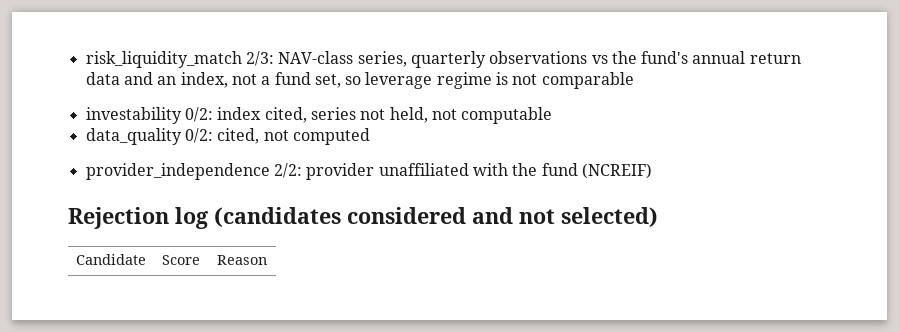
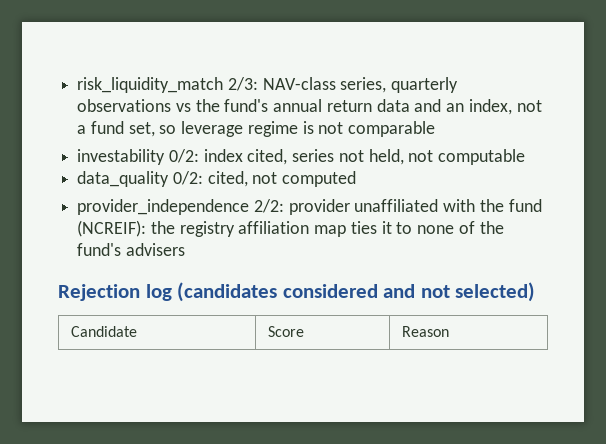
- provider_independence 2/2: provider unaffiliated with the fund (NCREIF)
+ provider_independence 2/2: provider unaffiliated with the fund (NCREIF): the registry affiliation map ties it to none of the fund's advisers

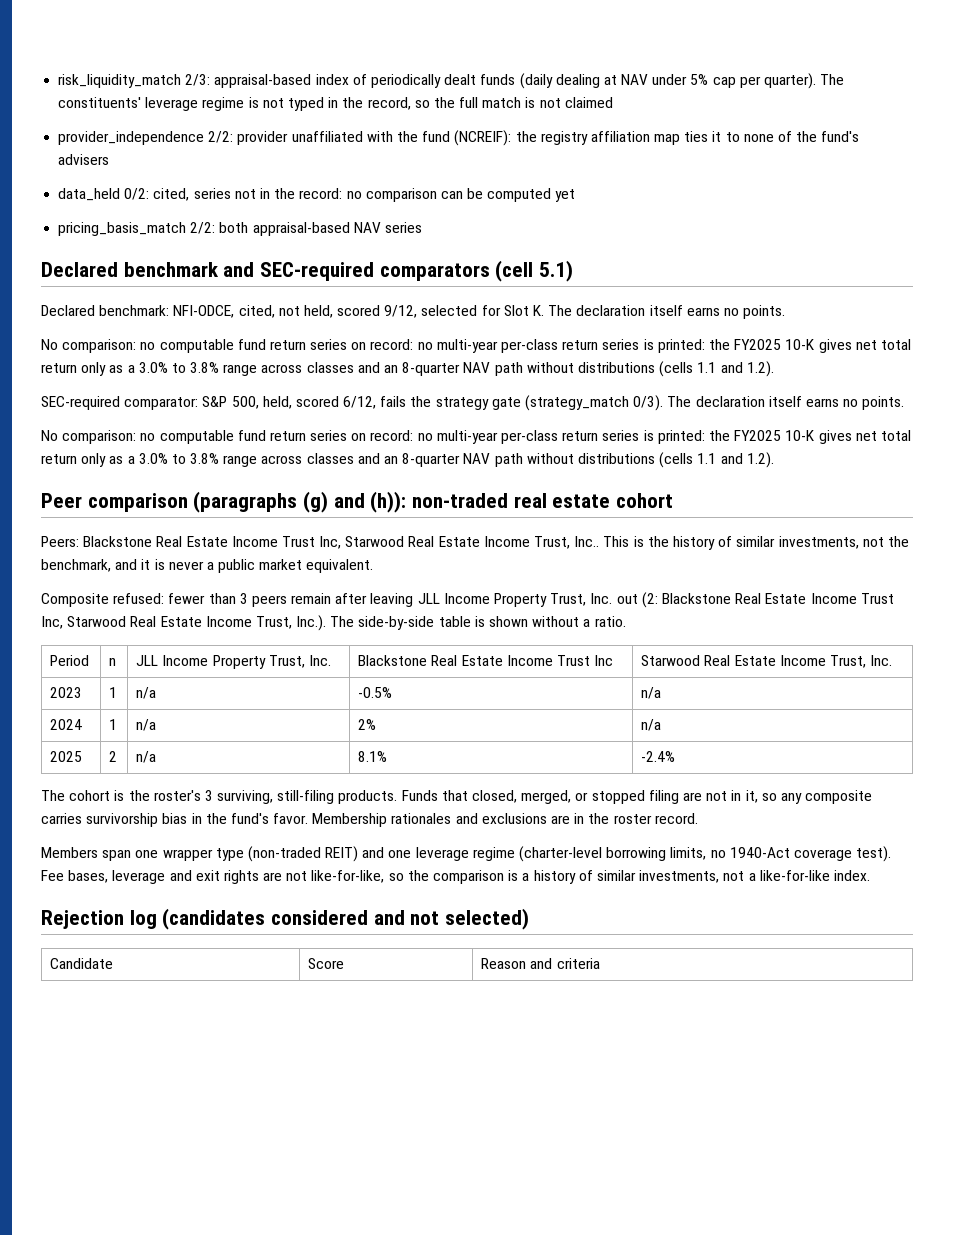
- risk_liquidity_match 2/3: NAV-class series, quarterly observations vs the fund's annual return data and an index, not a fund set, so leverage regime is not comparable
- investability 0/2: index cited, series not held, not computable
- data_quality 0/2: cited, not computed
+ risk_liquidity_match 2/3: appraisal-based index of periodically dealt funds (daily dealing at NAV under 5% cap per quarter). The constituents' leverage regime is not typed in the record, so the full match is not claimed
+ data_held 0/2: cited, series not in the record: no comparison can be computed yet
+ pricing_basis_match 2/2: both appraisal-based NAV series
+ Declared benchmark and SEC-required comparators (cell 5.1)
+ Declared benchmark: NFI-ODCE, cited, not held, scored 9/12, selected for Slot K. The declaration itself earns no points.
+ No comparison: no computable fund return series on record: no multi-year per-class return series is printed: the FY2025 10-K gives net total return only as a 3.0% to 3.8% range across classes and an 8-quarter NAV path without distributions (cells 1.1 and 1.2).
+ SEC-required comparator: S&P 500, held, scored 6/12, fails the strategy gate (strategy_match 0/3). The declaration itself earns no points.
+ No comparison: no computable fund return series on record: no multi-year per-class return series is printed: the FY2025 10-K gives net total return only as a 3.0% to 3.8% range across classes and an 8-quarter NAV path without distributions (cells 1.1 and 1.2).
+ Peer comparison (paragraphs (g) and (h)): non-traded real estate cohort
+ Peers: Blackstone Real Estate Income Trust Inc, Starwood Real Estate Income Trust, Inc.. This is the history of similar investments, not the benchmark, and it is never a public market equivalent.
+ Composite refused: fewer than 3 peers remain after leaving JLL Income Property Trust, Inc. out (2: Blackstone Real Estate Income Trust Inc, Starwood Real Estate Income Trust, Inc.). The side-by-side table is shown without a ratio.
+ Period | n | JLL Income Property Trust, Inc. | Blackstone Real Estate Income Trust Inc | Starwood Real Estate Income Trust, Inc.
+ 2023 | 1 | n/a | -0.5% | n/a
+ 2024 | 1 | n/a | 2% | n/a
+ 2025 | 2 | n/a | 8.1% | -2.4%
+ The cohort is the roster's 3 surviving, still-filing products. Funds that closed, merged, or stopped filing are not in it, so any composite carries survivorship bias in the fund's favor. Membership rationales and exclusions are in the roster record.
+ Members span one wrapper type (non-traded REIT) and one leverage regime (charter-level borrowing limits, no 1940-Act coverage test). Fee bases, leverage and exit rights are not like-for-like, so the comparison is a history of similar investments, not a like-for-like index.
- Candidate | Score | Reason
+ Candidate | Score | Reason and criteria

